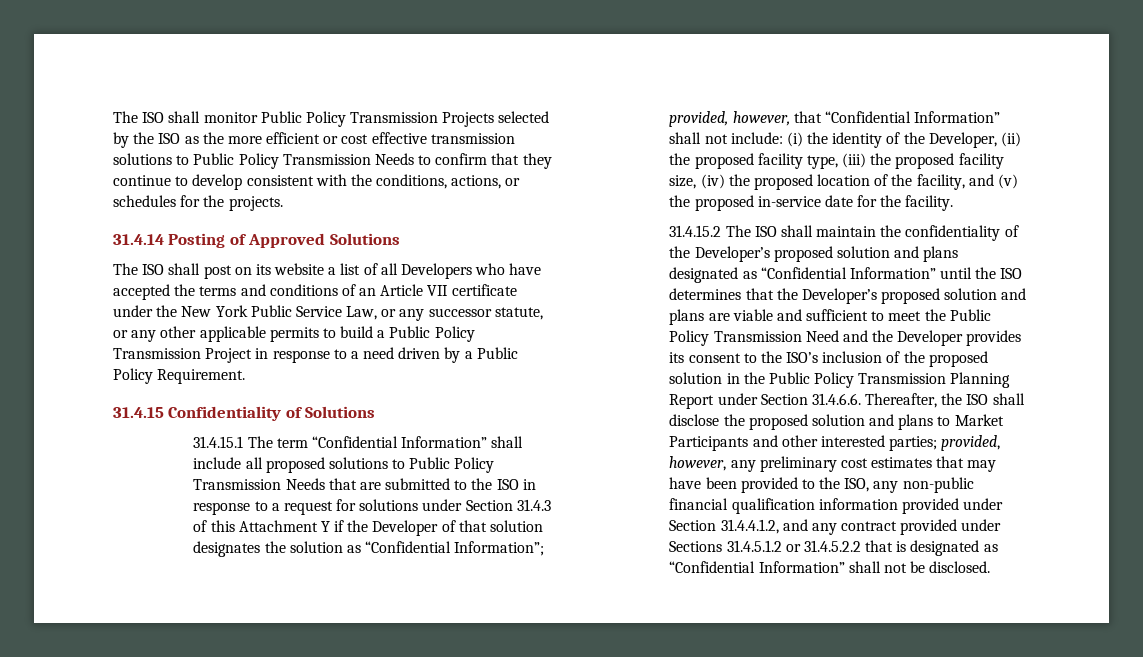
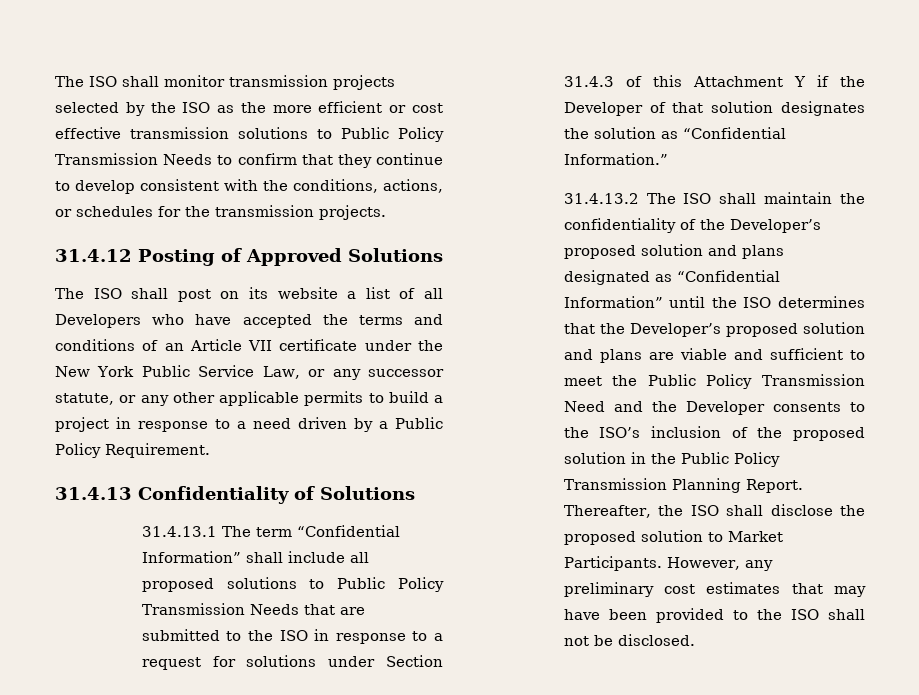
- The ISO shall monitor Public Policy Transmission Projects selected by the ISO as the more efficient or cost effective transmission solutions to Public Policy Transmission Needs to confirm that they continue to develop consistent with the conditions, actions, or schedules for the projects.
+ The ISO shall monitor transmission projects selected by the ISO as the more efficient or cost effective transmission solutions to Public Policy Transmission Needs to confirm that they continue to develop consistent with the conditions, actions, or schedules for the transmission projects.
- 31.4.14 Posting of Approved Solutions
+ 31.4.12 Posting of Approved Solutions
- The ISO shall post on its website a list of all Developers who have accepted the terms and conditions of an Article VII certificate under the New York Public Service Law, or any successor statute, or any other applicable permits to build a Public Policy Transmission Project in response to a need driven by a Public Policy Requirement.
+ The ISO shall post on its website a list of all Developers who have accepted the terms and conditions of an Article VII certificate under the New York Public Service Law, or any successor statute, or any other applicable permits to build a project in response to a need driven by a Public Policy Requirement.
- 31.4.15 Confidentiality of Solutions
+ 31.4.13 Confidentiality of Solutions
- 31.4.15.1 The term “Confidential Information” shall include all proposed solutions to Public Policy Transmission Needs that are submitted to the ISO in response to a request for solutions under Section 31.4.3 of this Attachment Y if the Developer of that solution designates the solution as “Confidential Information”; provided, however, that “Confidential Information” shall not include: (i) the identity of the Developer, (ii) the proposed facility type, (iii) the proposed facility size, (iv) the proposed location of the facility, and (v) the proposed in-service date for the facility.
- 31.4.15.2 The ISO shall maintain the confidentiality of the Developer’s proposed solution and plans designated as “Confidential Information” until the ISO determines that the Developer’s proposed solution and plans are viable and sufficient to meet the Public Policy Transmission Need and the Developer provides its consent to the ISO’s inclusion of the proposed solution in the Public Policy Transmission Planning Report under Section 31.4.6.6. Thereafter, the ISO shall disclose the proposed solution and plans to Market Participants and other interested parties; provided, however, any preliminary cost estimates that may have been provided to the ISO, any non-public financial qualification information provided under Section 31.4.4.1.2, and any contract provided under Sections 31.4.5.1.2 or 31.4.5.2.2 that is designated as “Confidential Information” shall not be disclosed.
+ 31.4.13.1 The term “Confidential Information” shall include all proposed solutions to Public Policy Transmission Needs that are submitted to the ISO in response to a request for solutions under Section 31.4.3 of this Attachment Y if the Developer of that solution designates the solution as “Confidential Information.”
+ 31.4.13.2 The ISO shall maintain the confidentiality of the Developer’s proposed solution and plans designated as “Confidential Information” until the ISO determines that the Developer’s proposed solution and plans are viable and sufficient to meet the Public Policy Transmission Need and the Developer consents to the ISO’s inclusion of the proposed solution in the Public Policy Transmission Planning Report. Thereafter, the ISO shall disclose the proposed solution to Market Participants. However, any preliminary cost estimates that may have been provided to the ISO shall not be disclosed.

